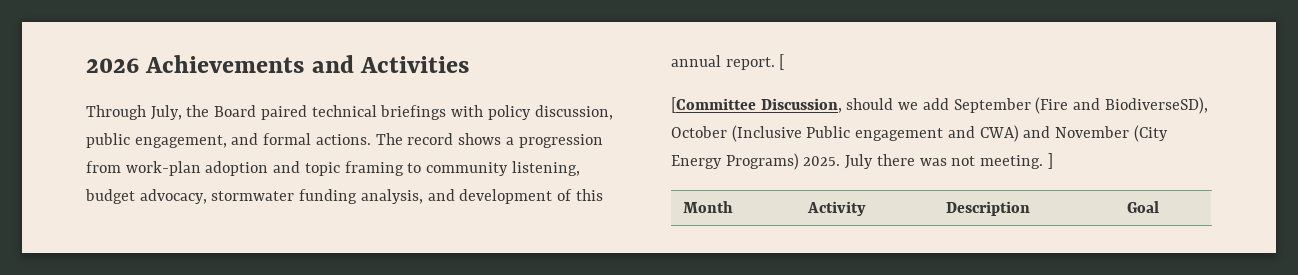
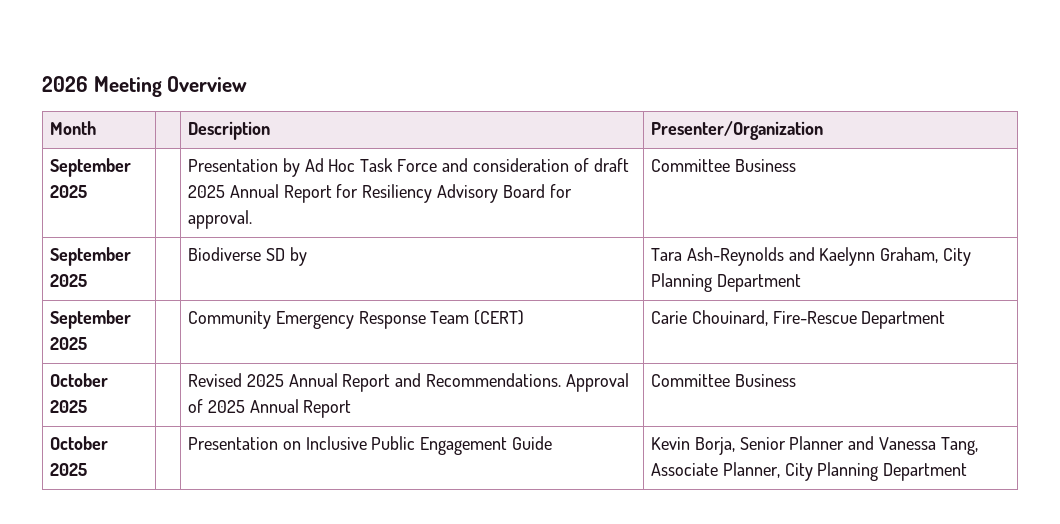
- 2026 Achievements and Activities
- Through July, the Board paired technical briefings with policy discussion, public engagement, and formal actions. The record shows a progression from work-plan adoption and topic framing to community listening, budget advocacy, stormwater funding analysis, and development of this annual report. [
- [Committee Discussion, should we add September (Fire and BiodiverseSD), October (Inclusive Public engagement and CWA) and November (City Energy Programs) 2025. July there was not meeting. ]
+ 2026 Meeting Overview
- Month | Activity | Description | Goal
+ Month | | Description | Presenter/Organization
+ September 2025 | | Presentation by Ad Hoc Task Force and consideration of draft 2025 Annual Report for Resiliency Advisory Board for approval. | Committee Business
+ September 2025 | | Biodiverse SD by | Tara Ash-Reynolds and Kaelynn Graham, City Planning Department
+ September 2025 | | Community Emergency Response Team (CERT) | Carie Chouinard, Fire-Rescue Department
+ October 2025 | | Revised 2025 Annual Report and Recommendations. Approval of 2025 Annual Report | Committee Business
+ October 2025 | | Presentation on Inclusive Public Engagement Guide | Kevin Borja, Senior Planner and Vanessa Tang, Associate Planner, City Planning Department

